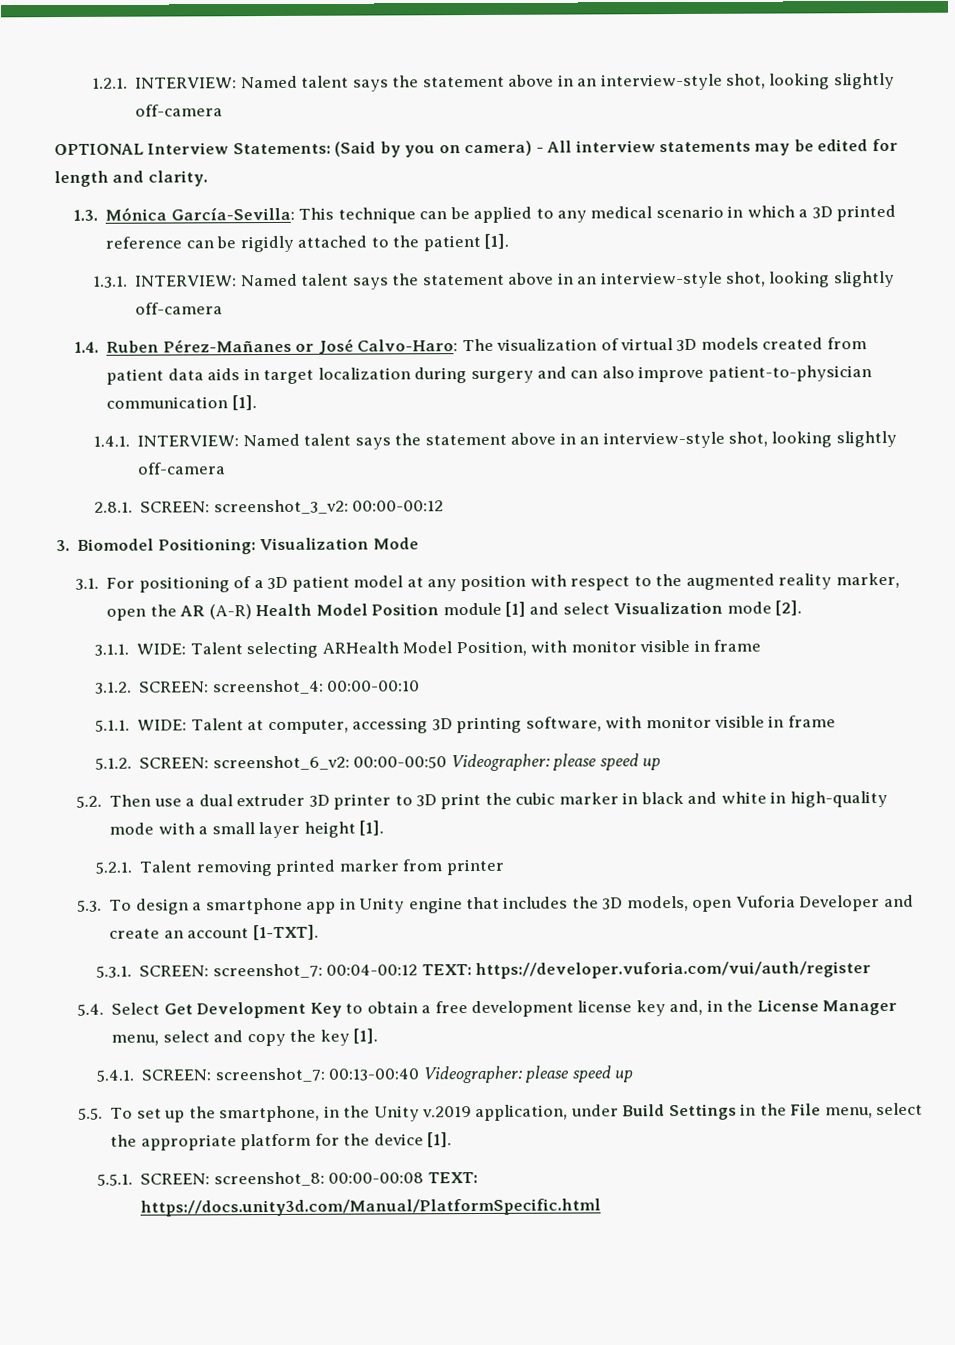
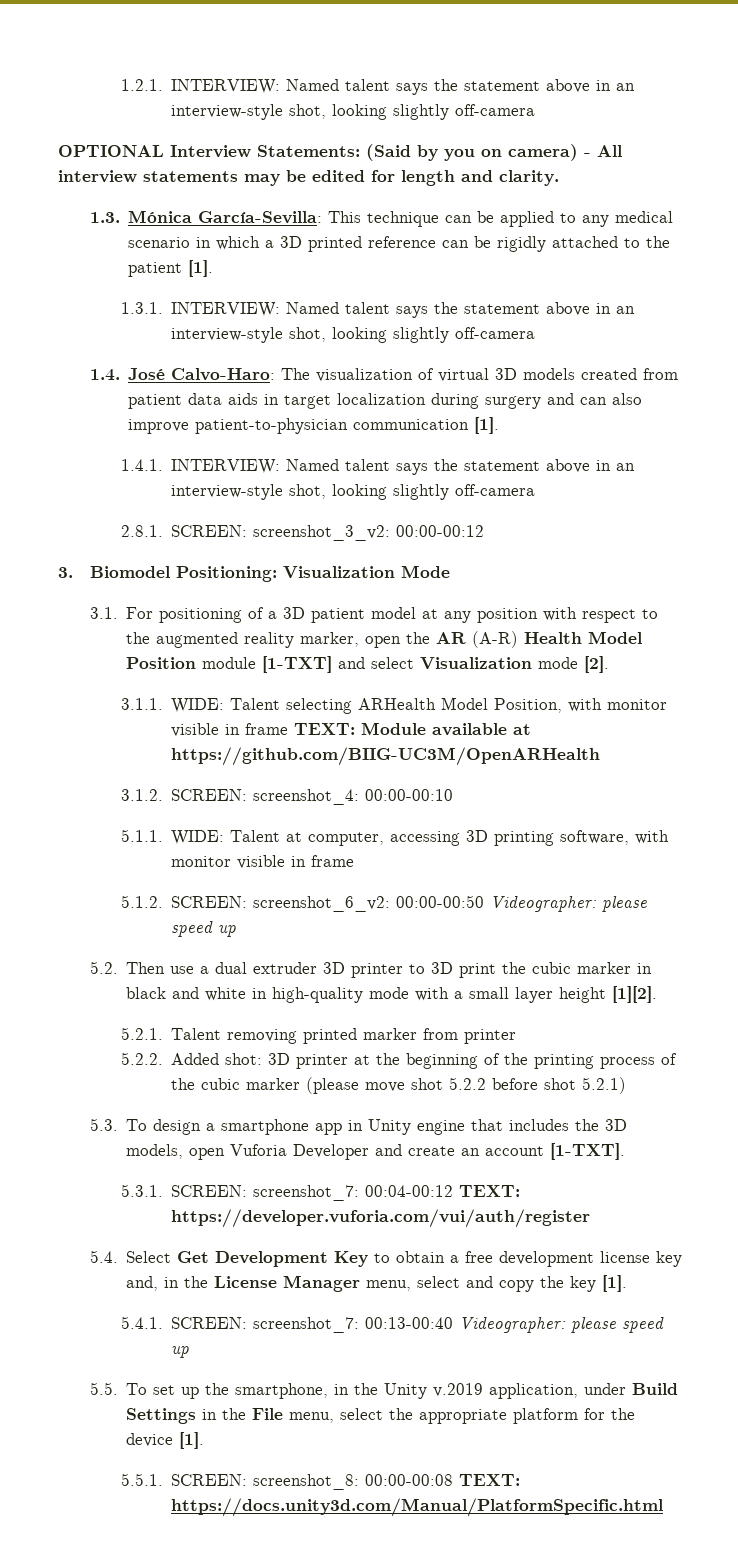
- 1.4. Ruben Pérez-Mañanes or José Calvo-Haro: The visualization of virtual 3D models created from patient data aids in target localization during surgery and can also improve patient-to-physician communication [1].
+ 1.4. José Calvo-Haro: The visualization of virtual 3D models created from patient data aids in target localization during surgery and can also improve patient-to-physician communication [1].
- 3.1. For positioning of a 3D patient model at any position with respect to the augmented reality marker, open the AR (A-R) Health Model Position module [1] and select Visualization mode [2].
+ 3.1. For positioning of a 3D patient model at any position with respect to the augmented reality marker, open the AR (A-R) Health Model Position module [1-TXT] and select Visualization mode [2].
- 3.1.1. WIDE: Talent selecting ARHealth Model Position, with monitor visible in frame
+ 3.1.1. WIDE: Talent selecting ARHealth Model Position, with monitor visible in frame TEXT: Module available at https://github.com/BIIG-UC3M/OpenARHealth
- 5.2. Then use a dual extruder 3D printer to 3D print the cubic marker in black and white in high-quality mode with a small layer height [1].
+ 5.2. Then use a dual extruder 3D printer to 3D print the cubic marker in black and white in high-quality mode with a small layer height [1][2].
+ 5.2.2. Added shot: 3D printer at the beginning of the printing process of the cubic marker (please move shot 5.2.2 before shot 5.2.1)

